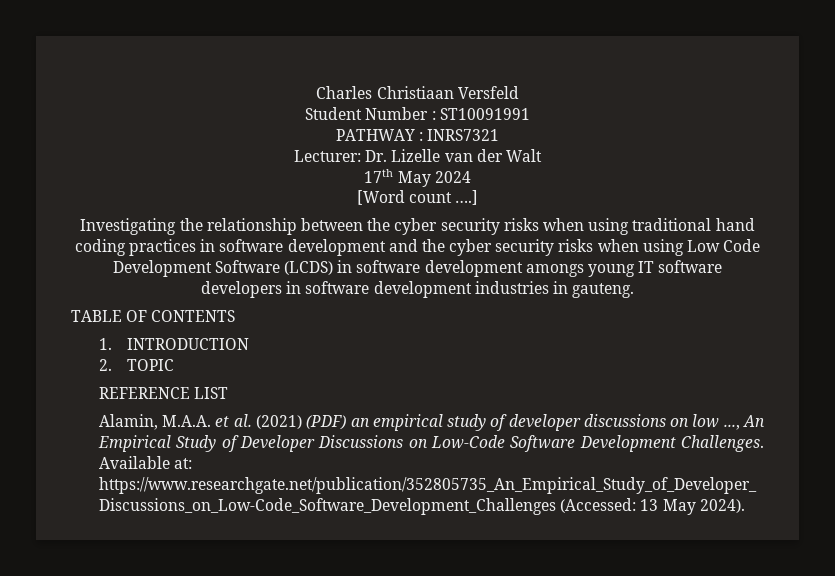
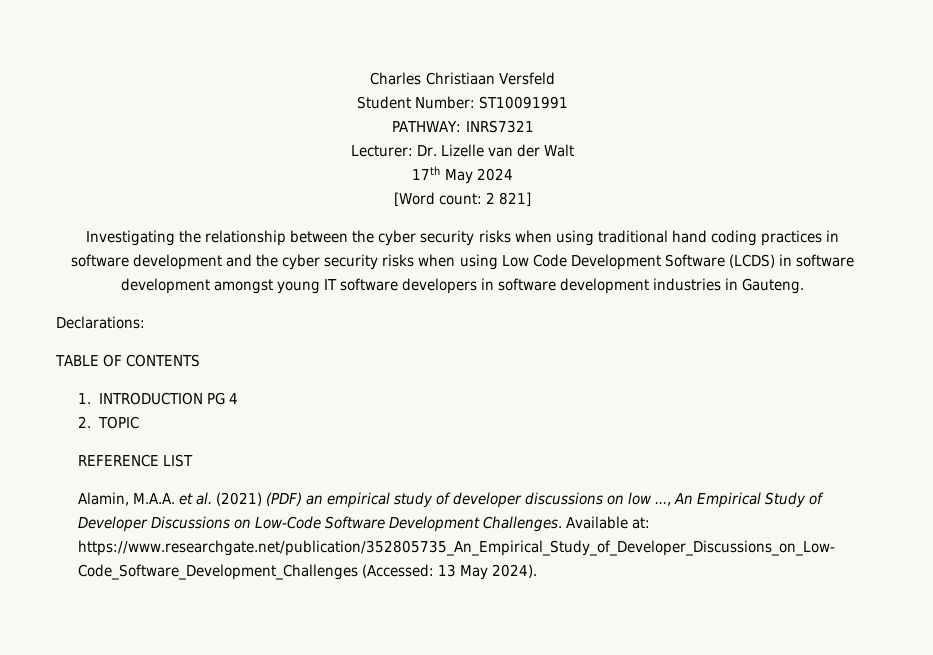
- Student Number : ST10091991
+ Student Number: ST10091991
- PATHWAY : INRS7321
+ PATHWAY: INRS7321
- [Word count ….]
+ [Word count: 2 821]
- Investigating the relationship between the cyber security risks when using traditional hand coding practices in software development and the cyber security risks when using Low Code Development Software (LCDS) in software development amongs young IT software developers in software development industries in gauteng.
+ Investigating the relationship between the cyber security risks when using traditional hand coding practices in software development and the cyber security risks when using Low Code Development Software (LCDS) in software development amongst young IT software developers in software development industries in Gauteng.
+ Declarations:
- 1. INTRODUCTION
+ 1. INTRODUCTION PG 4

